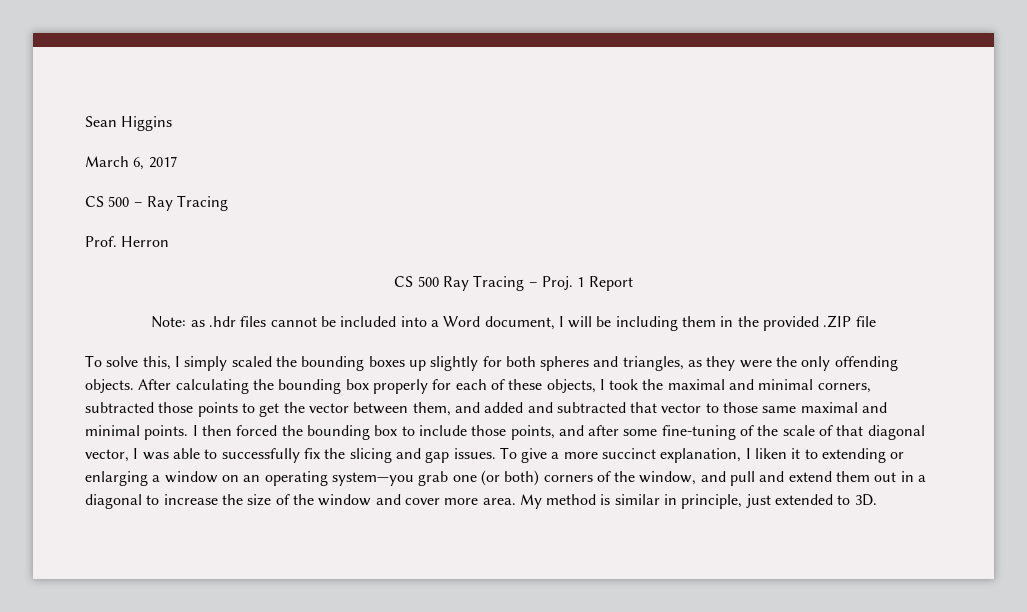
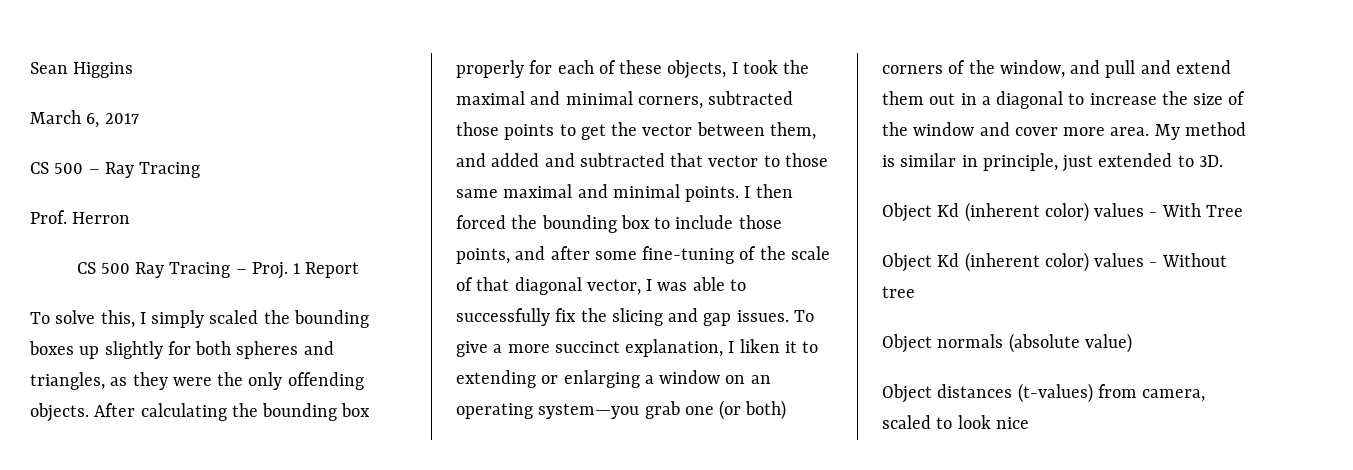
- Note: as .hdr files cannot be included into a Word document, I will be including them in the provided .ZIP file
+ Object Kd (inherent color) values - With Tree
+ Object Kd (inherent color) values - Without tree
+ Object normals (absolute value)
+ Object distances (t-values) from camera, scaled to look nice

